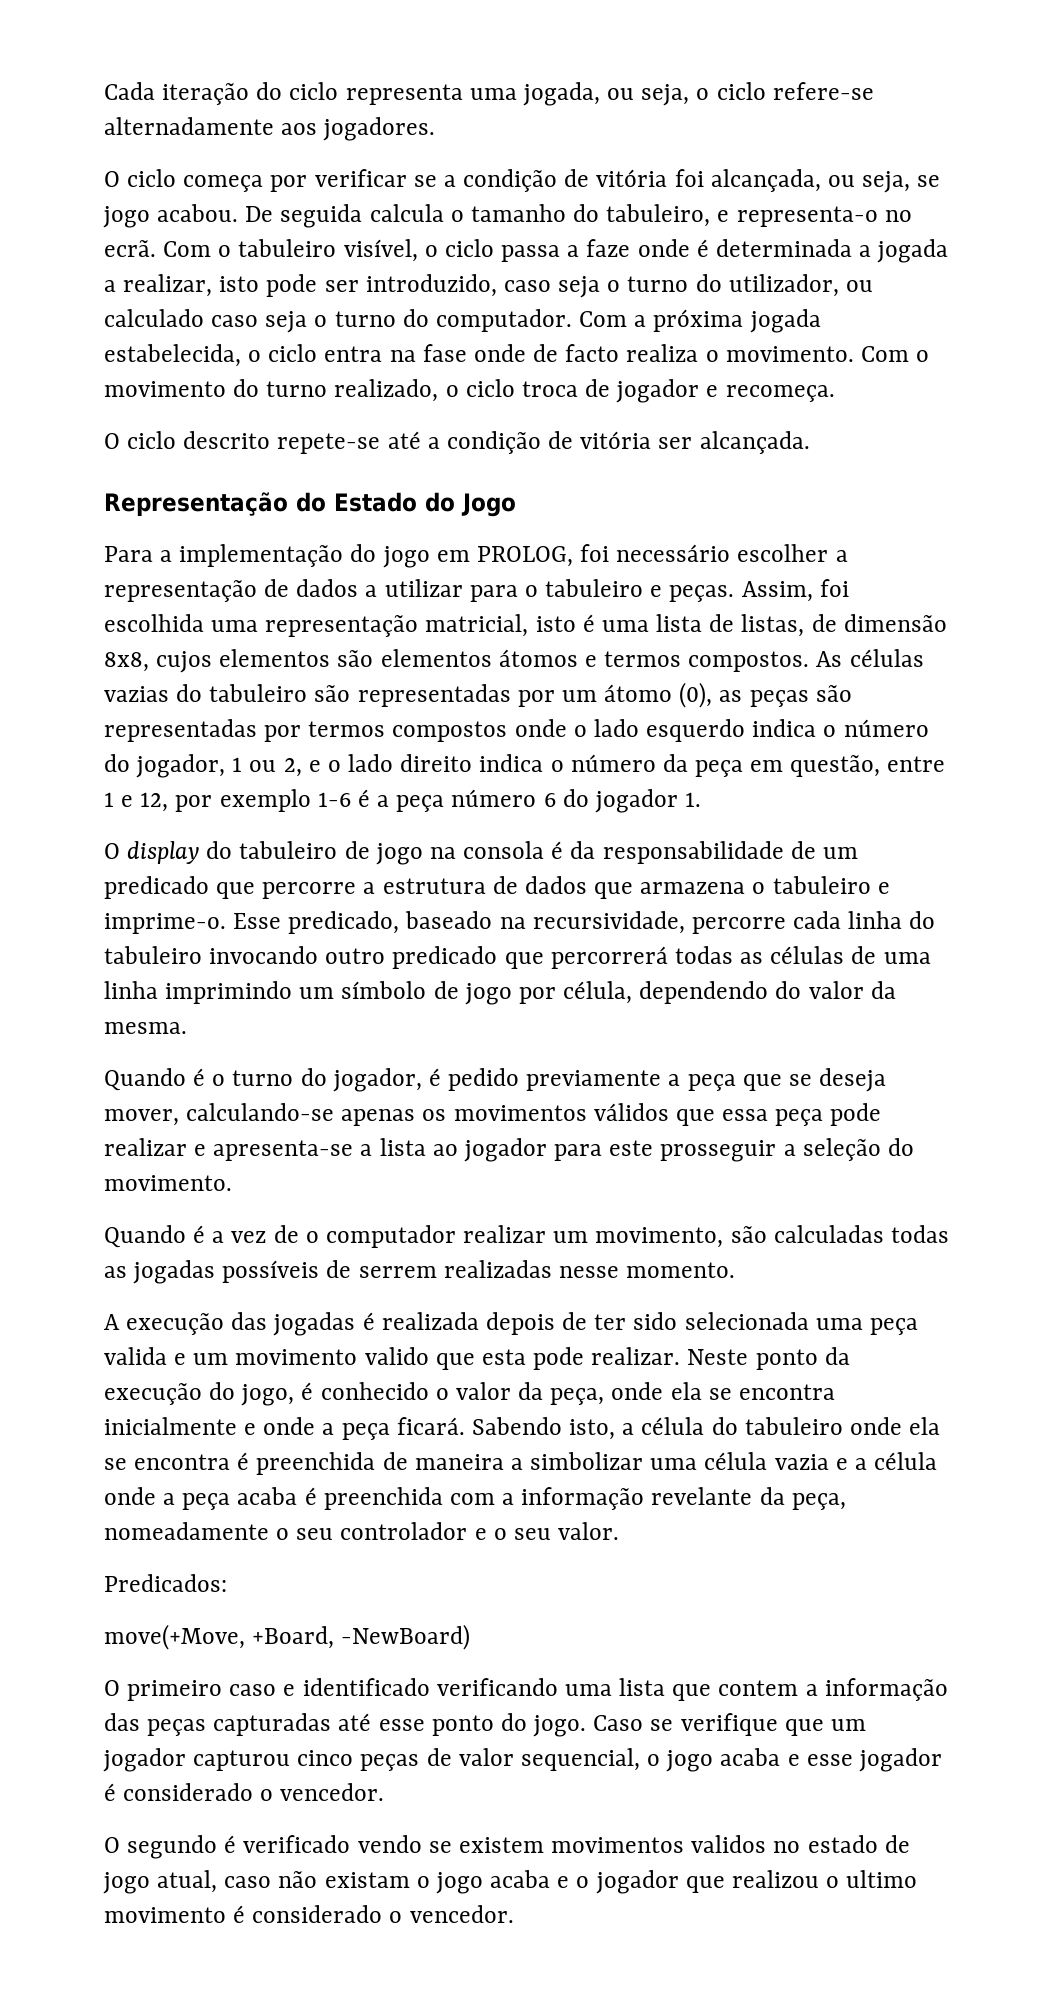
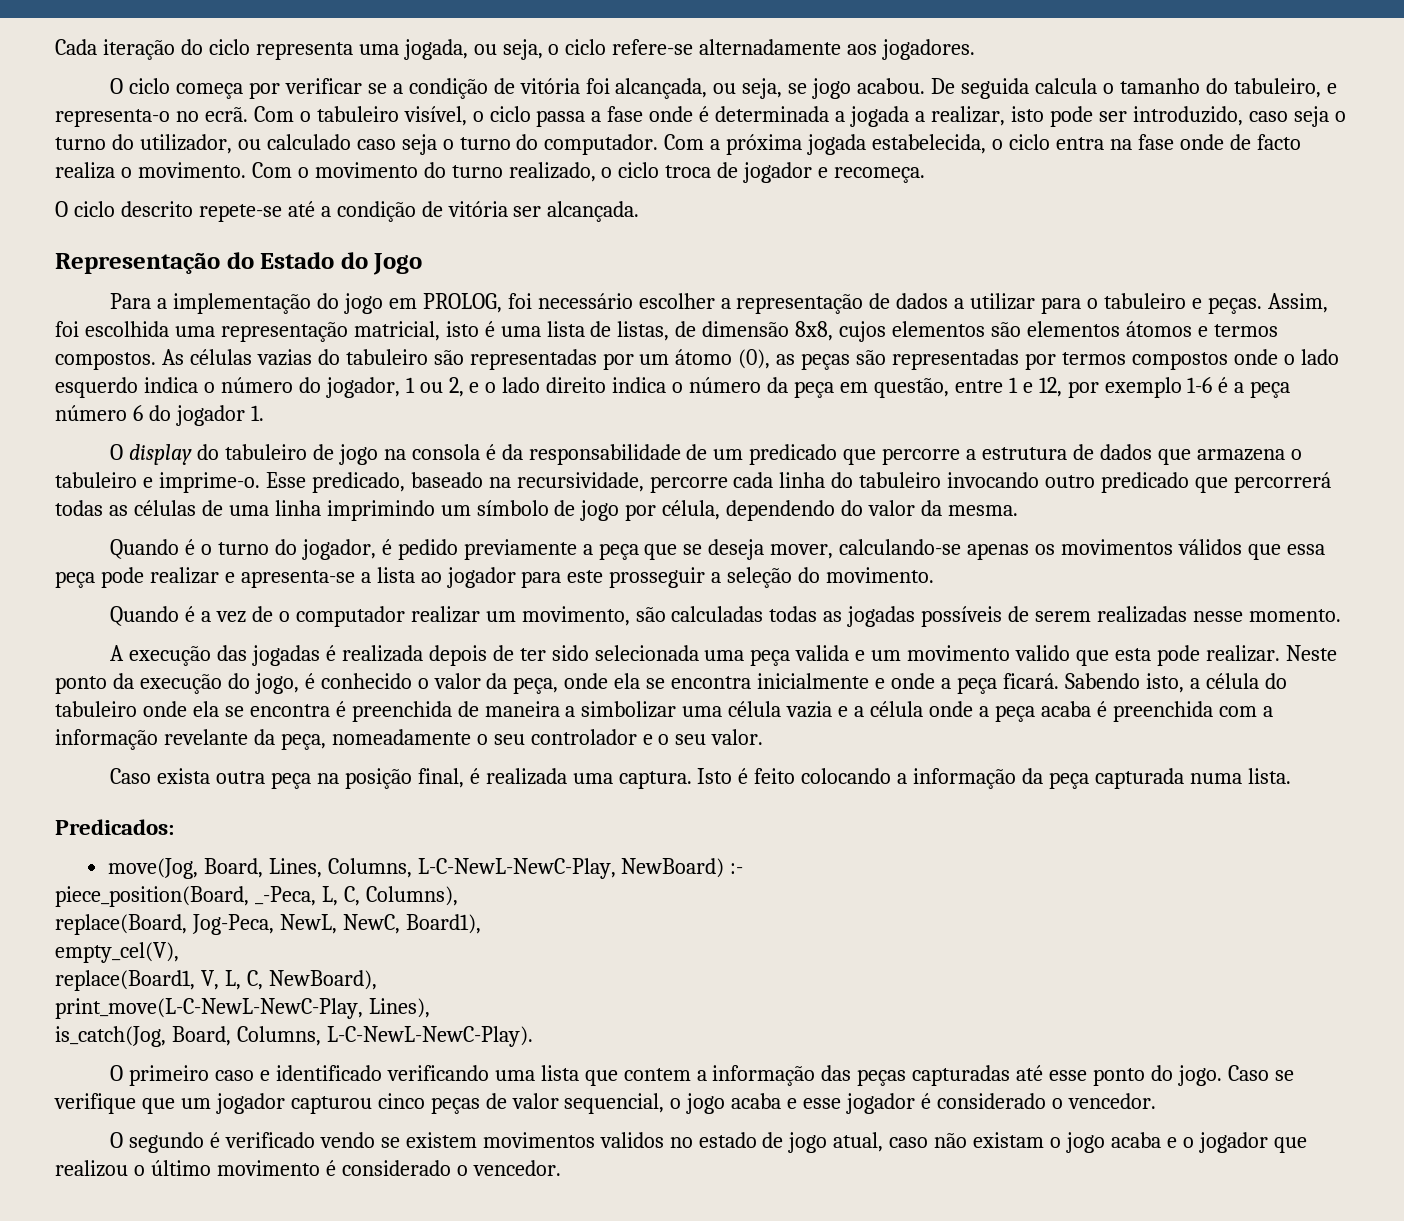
- Com o tabuleiro visível, o ciclo passa a faze onde é determinada a jogada a realizar, isto pode ser introduzido, caso seja o turno do utilizador, ou calculado caso seja o turno do computador.
+ Com o tabuleiro visível, o ciclo passa a fase onde é determinada a jogada a realizar, isto pode ser introduzido, caso seja o turno do utilizador, ou calculado caso seja o turno do computador.
- Quando é a vez de o computador realizar um movimento, são calculadas todas as jogadas possíveis de serrem realizadas nesse momento.
+ Quando é a vez de o computador realizar um movimento, são calculadas todas as jogadas possíveis de serem realizadas nesse momento.
+ Caso exista outra peça na posição final, é realizada uma captura. Isto é feito colocando a informação da peça capturada numa lista.
  Predicados:
- move(+Move, +Board, -NewBoard)
+ move(Jog, Board, Lines, Columns, L-C-NewL-NewC-Play, NewBoard) :-
+ piece_position(Board, _-Peca, L, C, Columns),
+ replace(Board, Jog-Peca, NewL, NewC, Board1),
+ empty_cel(V),
+ replace(Board1, V, L, C, NewBoard),
+ print_move(L-C-NewL-NewC-Play, Lines),
+ is_catch(Jog, Board, Columns, L-C-NewL-NewC-Play).
- O segundo é verificado vendo se existem movimentos validos no estado de jogo atual, caso não existam o jogo acaba e o jogador que realizou o ultimo movimento é considerado o vencedor.
+ O segundo é verificado vendo se existem movimentos validos no estado de jogo atual, caso não existam o jogo acaba e o jogador que realizou o último movimento é considerado o vencedor.

